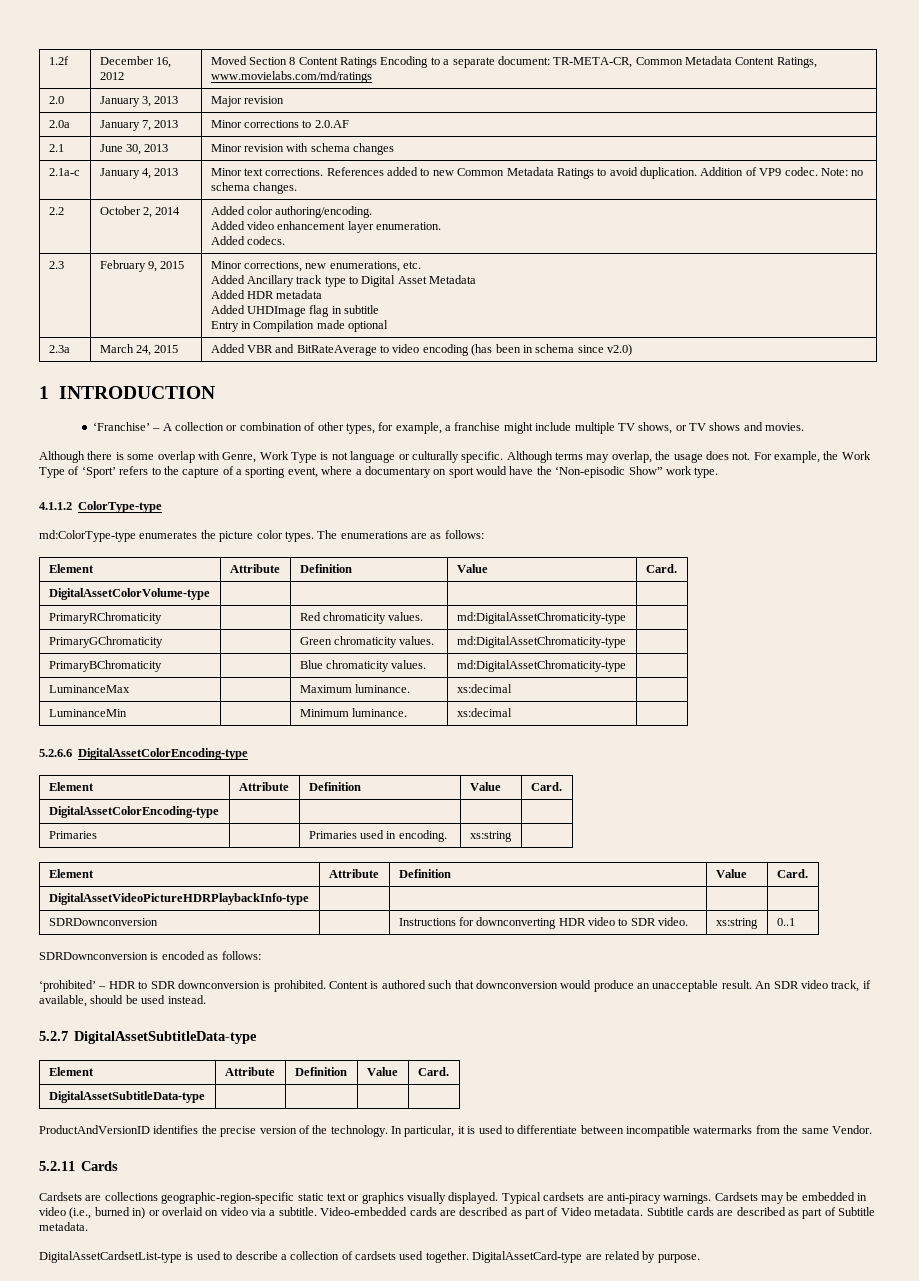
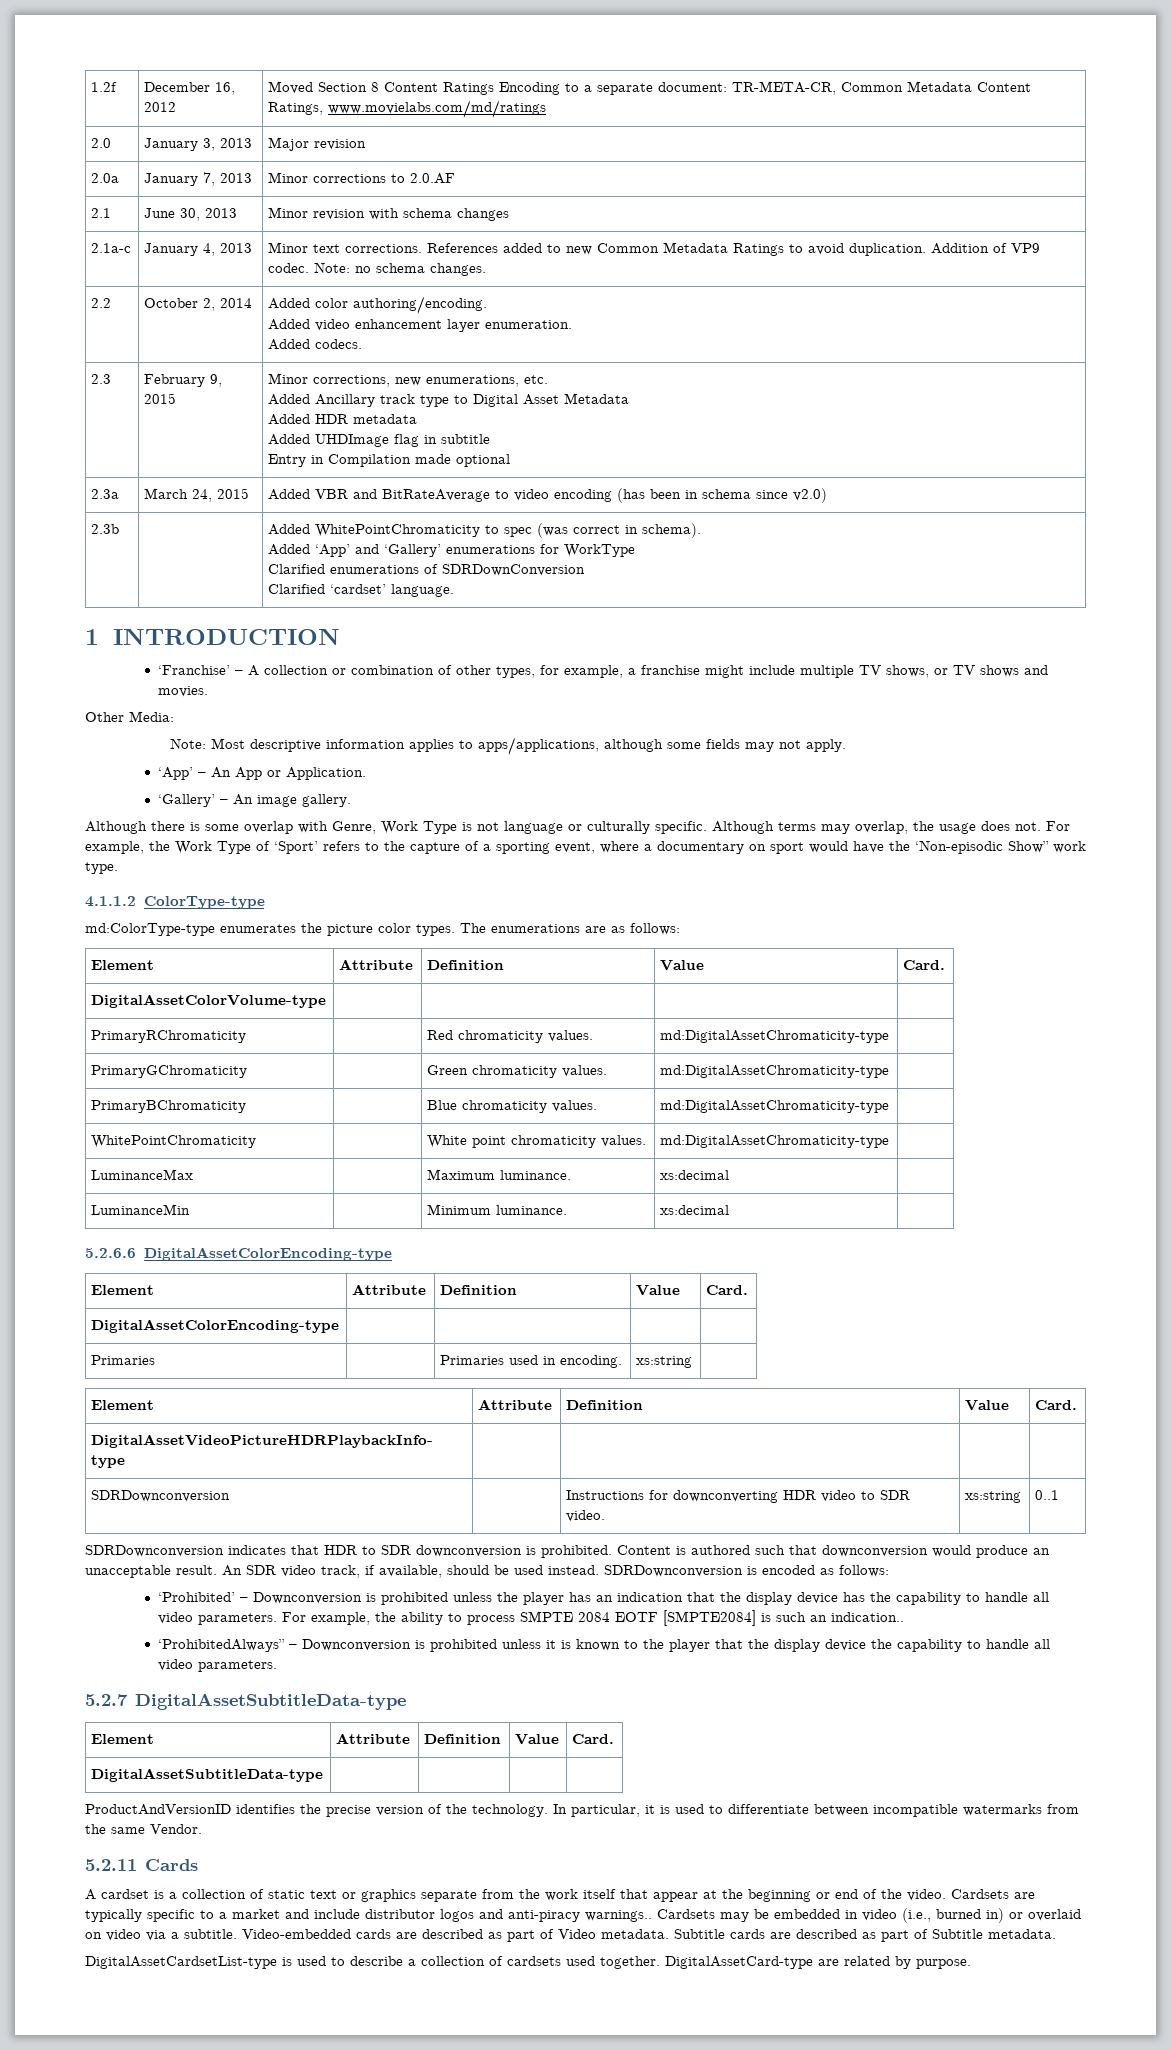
+ 2.3b | | Added WhitePointChromaticity to spec (was correct in schema).
+ Added ‘App’ and ‘Gallery’ enumerations for WorkType
+ Clarified enumerations of SDRDownConversion
+ Clarified ‘cardset’ language.
+ Other Media:
+ Note: Most descriptive information applies to apps/applications, although some fields may not apply.
+ ‘App’ – An App or Application.
+ ‘Gallery’ – An image gallery.
+ WhitePointChromaticity | | White point chromaticity values. | md:DigitalAssetChromaticity-type |
- SDRDownconversion is encoded as follows:
- ‘prohibited’ – HDR to SDR downconversion is prohibited.
+ SDRDownconversion indicates that HDR to SDR downconversion is prohibited.
+ SDRDownconversion is encoded as follows:
+ ‘Prohibited’ – Downconversion is prohibited unless the player has an indication that the display device has the capability to handle all video parameters. For example, the ability to process SMPTE 2084 EOTF [SMPTE2084] is such an indication..
+ ‘ProhibitedAlways” – Downconversion is prohibited unless it is known to the player that the display device the capability to handle all video parameters.
- Cardsets are collections geographic-region-specific static text or graphics visually displayed. Typical cardsets are anti-piracy warnings.
+ A cardset is a collection of static text or graphics separate from the work itself that appear at the beginning or end of the video. Cardsets are typically specific to a market and include distributor logos and anti-piracy warnings..

